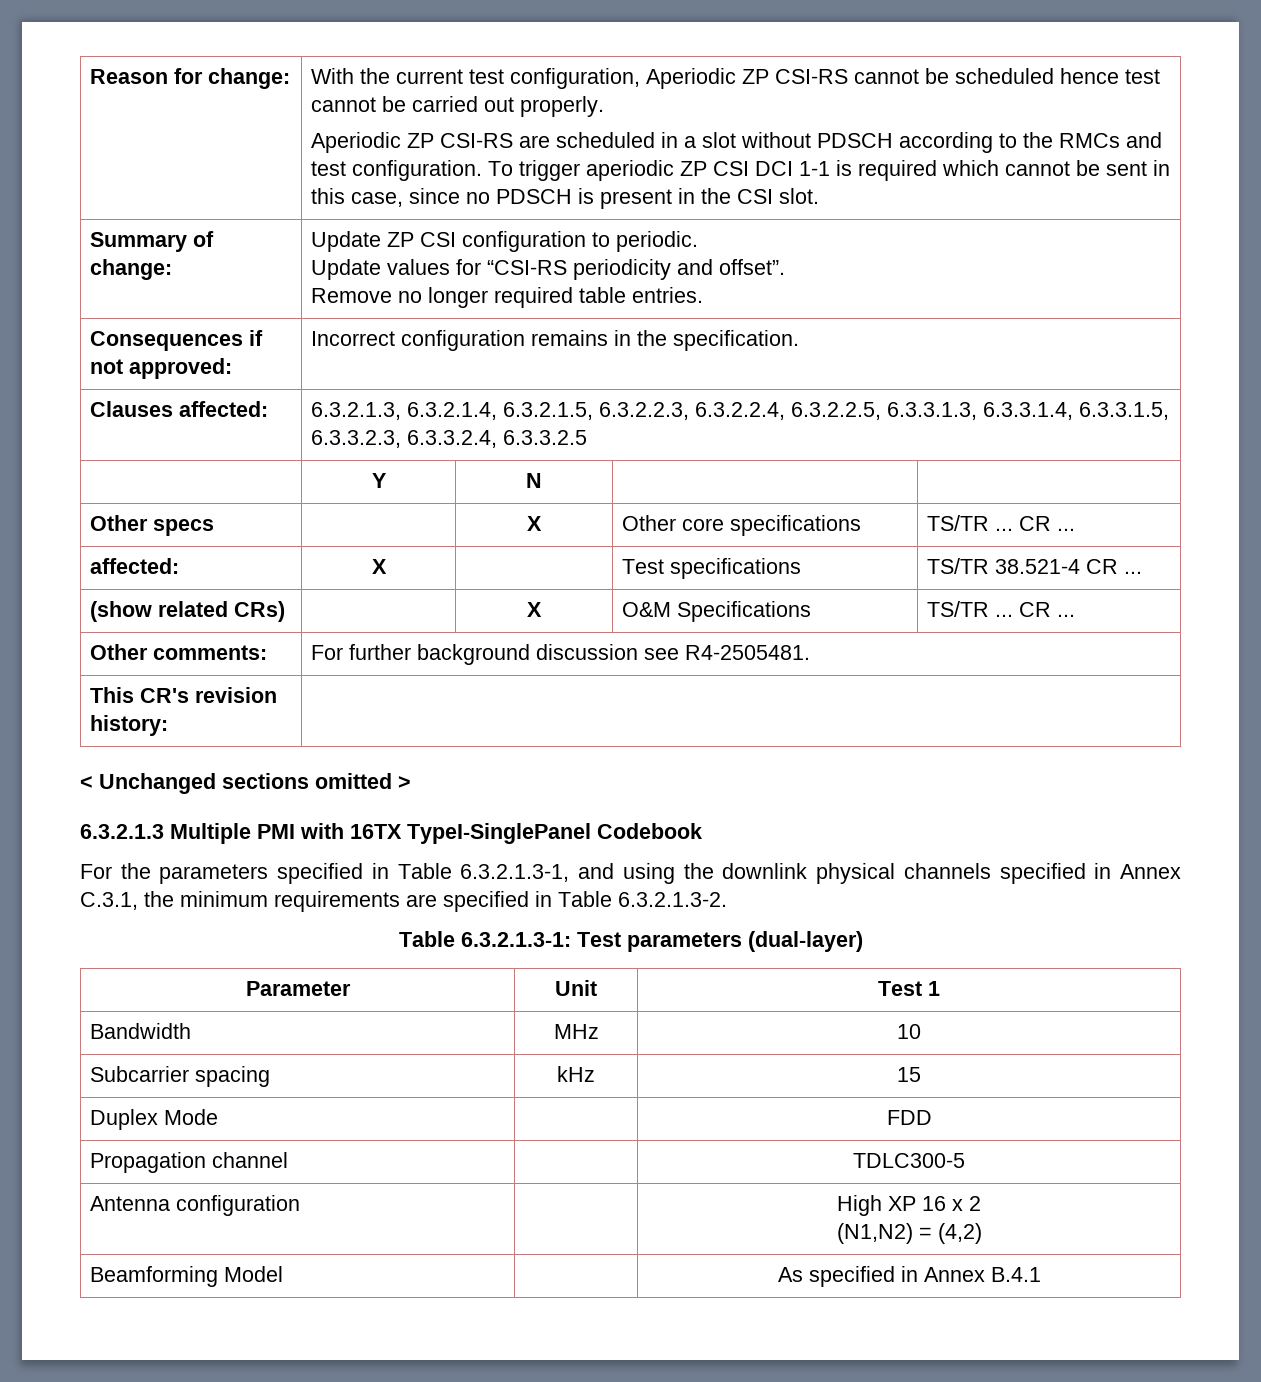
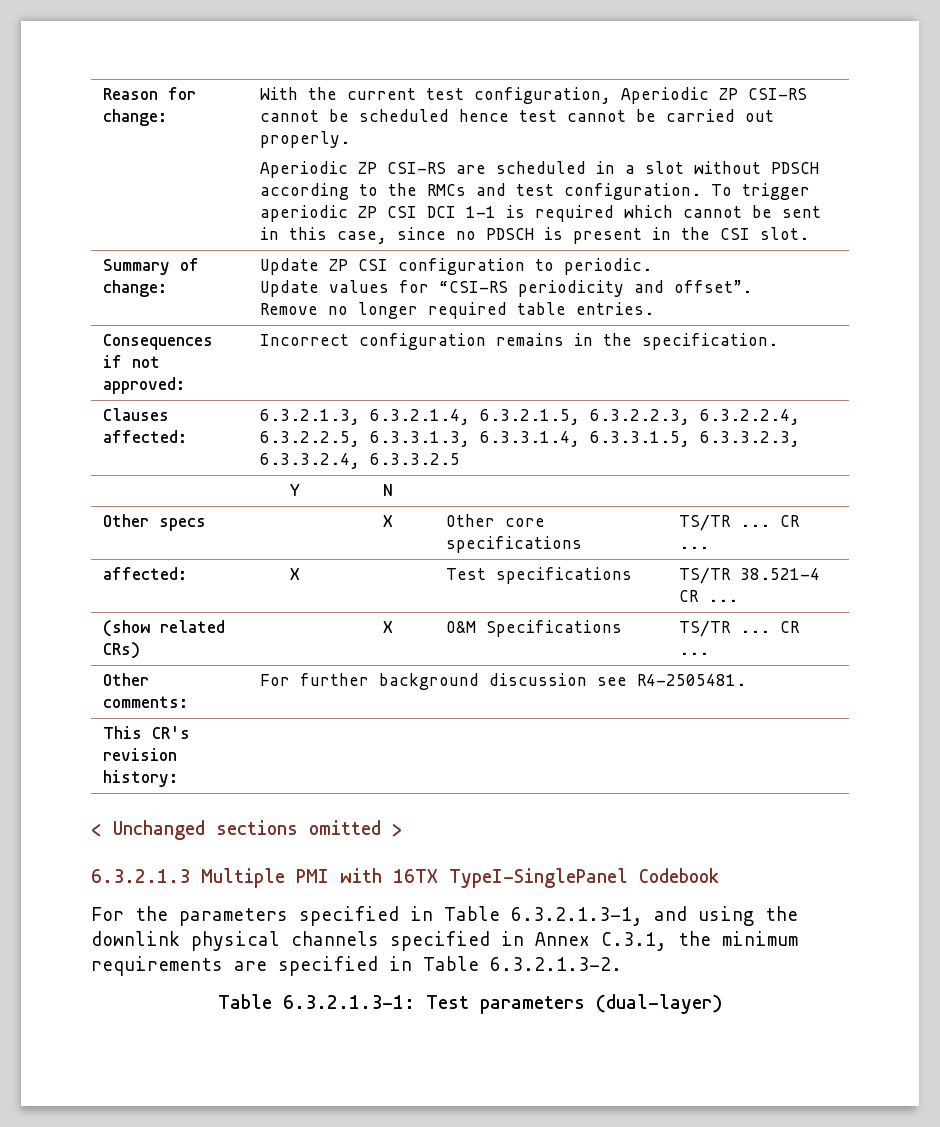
- Parameter | Unit | Test 1
- Bandwidth | MHz | 10
- Subcarrier spacing | kHz | 15
- Duplex Mode | | FDD
- Propagation channel | | TDLC300-5
- Antenna configuration | | High XP 16 x 2
- (N1,N2) = (4,2)
- Beamforming Model | | As specified in Annex B.4.1

